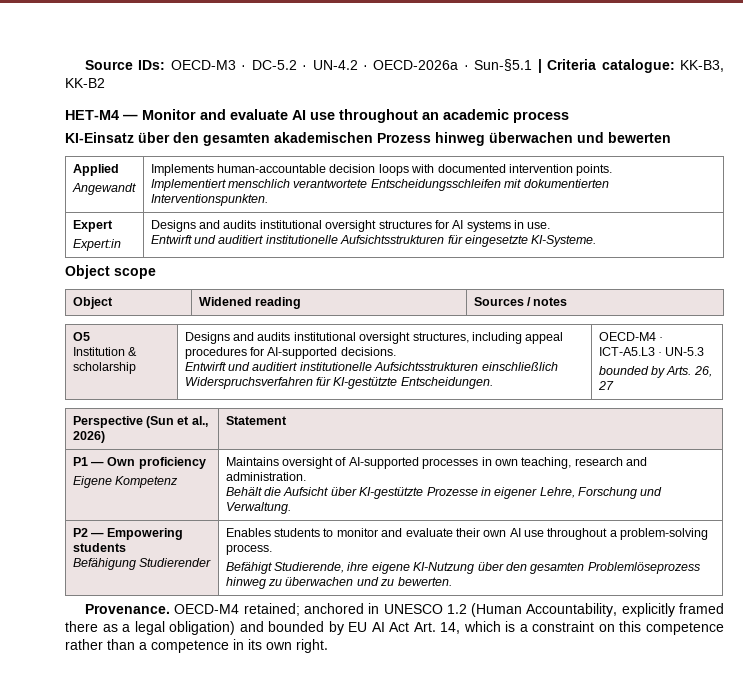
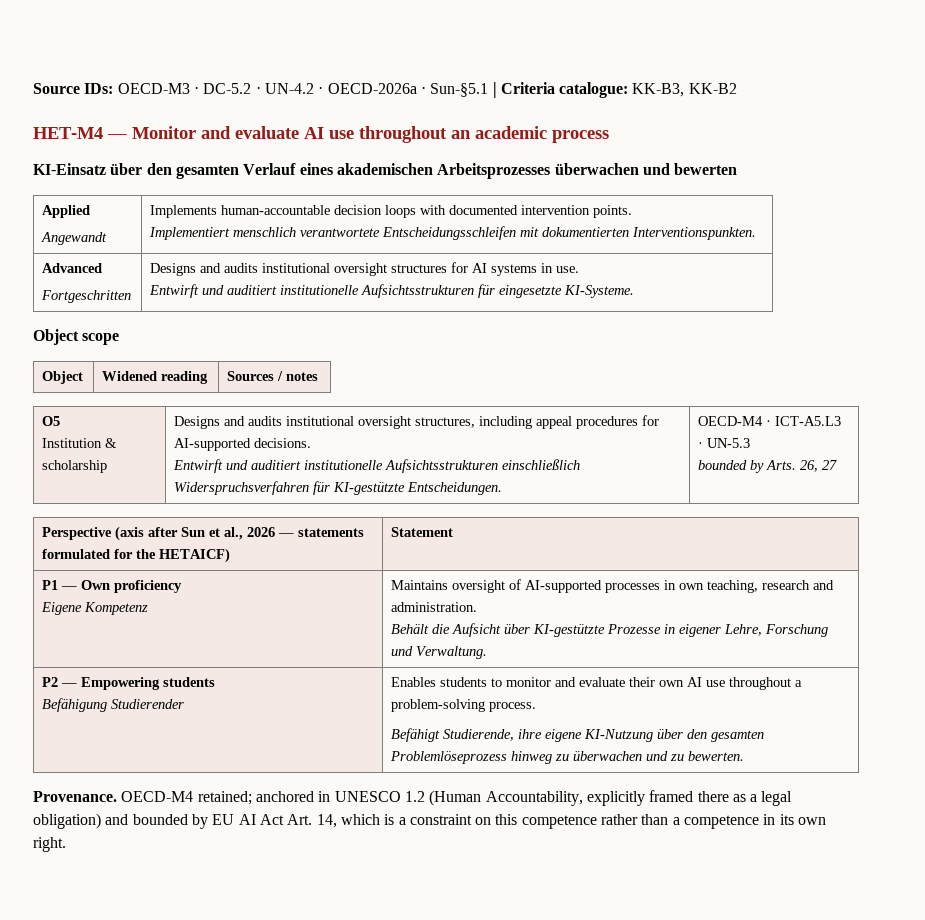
- KI-Einsatz über den gesamten akademischen Prozess hinweg überwachen und bewerten
+ KI-Einsatz über den gesamten Verlauf eines akademischen Arbeitsprozesses überwachen und bewerten
- Expert
- Expert:in | Designs and audits institutional oversight structures for AI systems in use.
+ Advanced
+ Fortgeschritten | Designs and audits institutional oversight structures for AI systems in use.
- Perspective (Sun et al., 2026) | Statement
+ Perspective (axis after Sun et al., 2026 — statements formulated for the HETAICF) | Statement

